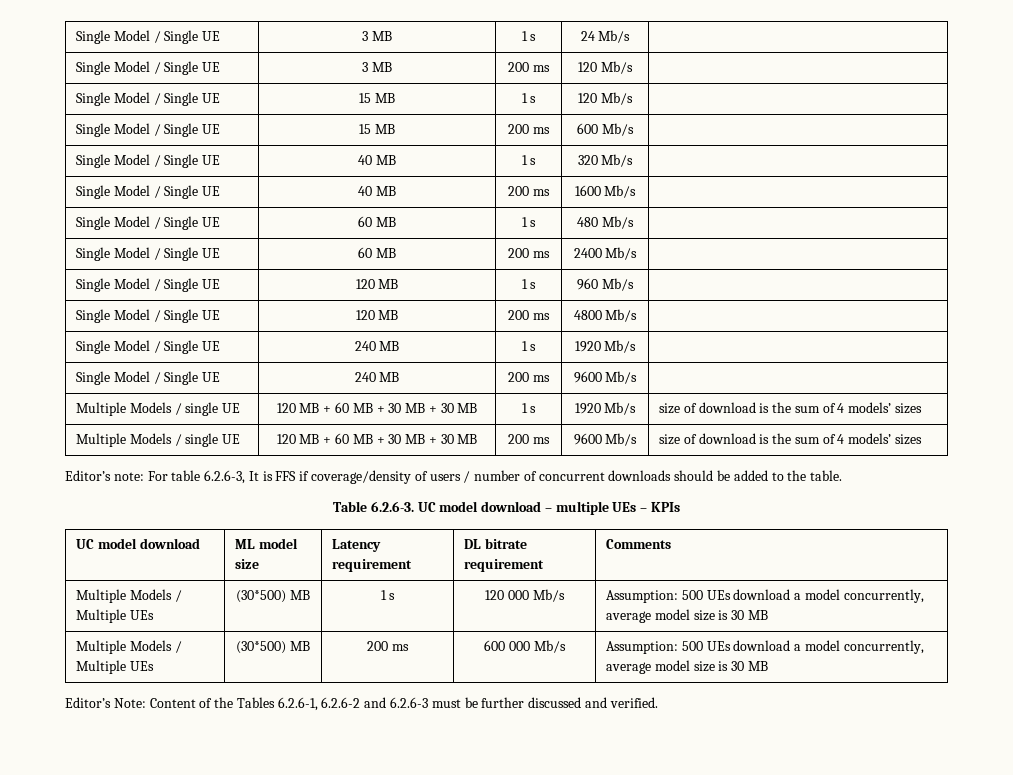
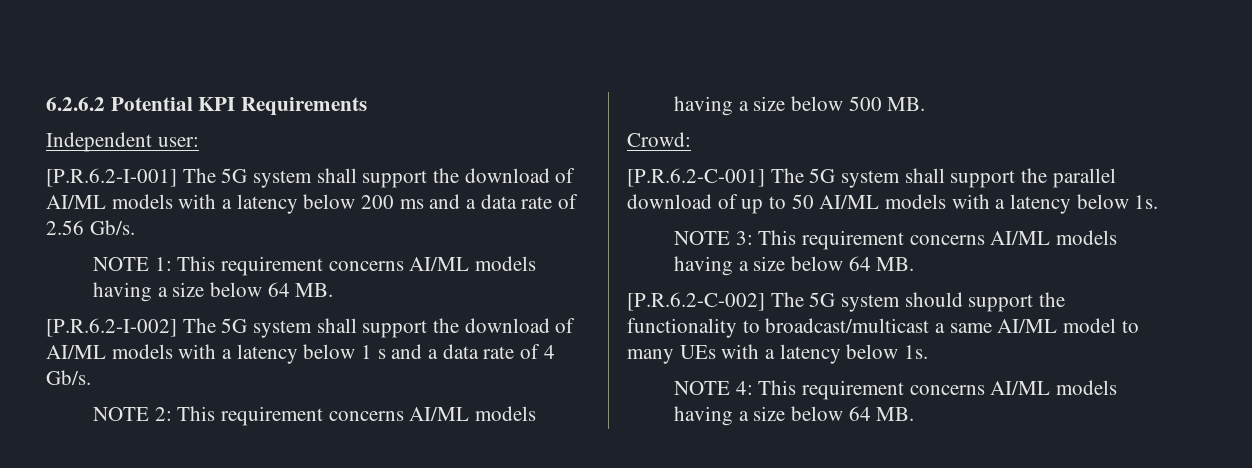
- Single Model / Single UE | 3 MB | 1 s | 24 Mb/s |
- Single Model / Single UE | 3 MB | 200 ms | 120 Mb/s |
- Single Model / Single UE | 15 MB | 1 s | 120 Mb/s |
- Single Model / Single UE | 15 MB | 200 ms | 600 Mb/s |
- Single Model / Single UE | 40 MB | 1 s | 320 Mb/s |
- Single Model / Single UE | 40 MB | 200 ms | 1600 Mb/s |
- Single Model / Single UE | 60 MB | 1 s | 480 Mb/s |
- Single Model / Single UE | 60 MB | 200 ms | 2400 Mb/s |
- Single Model / Single UE | 120 MB | 1 s | 960 Mb/s |
- Single Model / Single UE | 120 MB | 200 ms | 4800 Mb/s |
- Single Model / Single UE | 240 MB | 1 s | 1920 Mb/s |
- Single Model / Single UE | 240 MB | 200 ms | 9600 Mb/s |
- Multiple Models / single UE | 120 MB + 60 MB + 30 MB + 30 MB | 1 s | 1920 Mb/s | size of download is the sum of 4 models’ sizes
- Multiple Models / single UE | 120 MB + 60 MB + 30 MB + 30 MB | 200 ms | 9600 Mb/s | size of download is the sum of 4 models’ sizes
- Editor’s note: For table 6.2.6-3, It is FFS if coverage/density of users / number of concurrent downloads should be added to the table.
- Table 6.2.6-3. UC model download – multiple UEs – KPIs
- UC model download | ML model size | Latency requirement | DL bitrate requirement | Comments
- Multiple Models / Multiple UEs | (30*500) MB | 1 s | 120 000 Mb/s | Assumption: 500 UEs download a model concurrently, average model size is 30 MB
- Multiple Models / Multiple UEs | (30*500) MB | 200 ms | 600 000 Mb/s | Assumption: 500 UEs download a model concurrently, average model size is 30 MB
- Editor’s Note: Content of the Tables 6.2.6-1, 6.2.6-2 and 6.2.6-3 must be further discussed and verified.
+ 6.2.6.2 Potential KPI Requirements
+ Independent user:
+ [P.R.6.2-I-001] The 5G system shall support the download of AI/ML models with a latency below 200 ms and a data rate of 2.56 Gb/s.
+ NOTE 1: This requirement concerns AI/ML models having a size below 64 MB.
+ [P.R.6.2-I-002] The 5G system shall support the download of AI/ML models with a latency below 1 s and a data rate of 4 Gb/s.
+ NOTE 2: This requirement concerns AI/ML models having a size below 500 MB.
+ Crowd:
+ [P.R.6.2-C-001] The 5G system shall support the parallel download of up to 50 AI/ML models with a latency below 1s.
+ NOTE 3: This requirement concerns AI/ML models having a size below 64 MB.
+ [P.R.6.2-C-002] The 5G system should support the functionality to broadcast/multicast a same AI/ML model to many UEs with a latency below 1s.
+ NOTE 4: This requirement concerns AI/ML models having a size below 64 MB.

